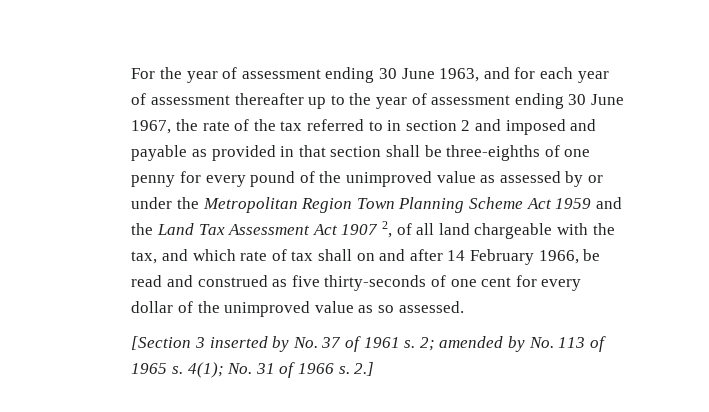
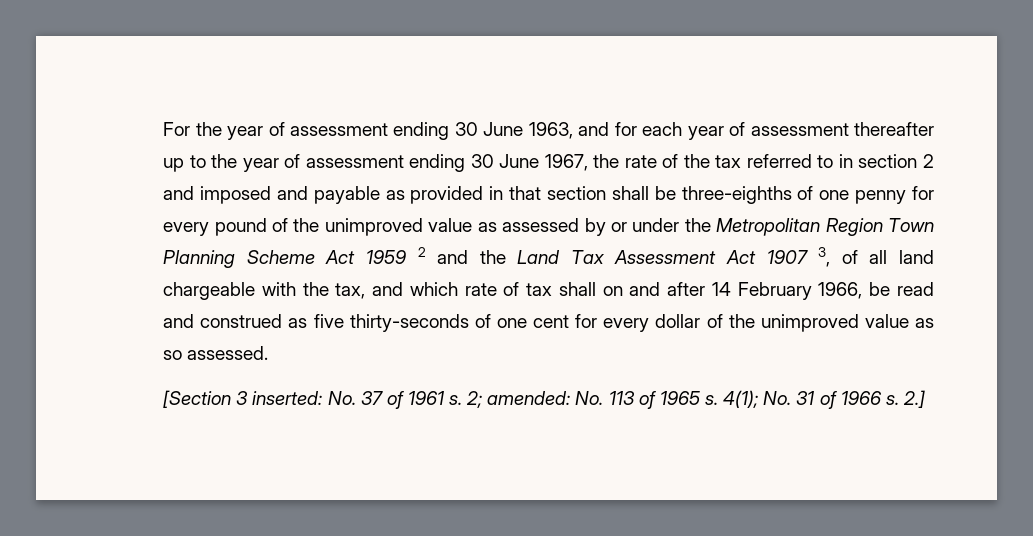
- For the year of assessment ending 30 June 1963, and for each year of assessment thereafter up to the year of assessment ending 30 June 1967, the rate of the tax referred to in section 2 and imposed and payable as provided in that section shall be three-eighths of one penny for every pound of the unimproved value as assessed by or under the Metropolitan Region Town Planning Scheme Act 1959 and the Land Tax Assessment Act 1907 2, of all land chargeable with the tax, and which rate of tax shall on and after 14 February 1966, be read and construed as five thirty-seconds of one cent for every dollar of the unimproved value as so assessed.
+ For the year of assessment ending 30 June 1963, and for each year of assessment thereafter up to the year of assessment ending 30 June 1967, the rate of the tax referred to in section 2 and imposed and payable as provided in that section shall be three-eighths of one penny for every pound of the unimproved value as assessed by or under the Metropolitan Region Town Planning Scheme Act 1959 2 and the Land Tax Assessment Act 1907 3, of all land chargeable with the tax, and which rate of tax shall on and after 14 February 1966, be read and construed as five thirty-seconds of one cent for every dollar of the unimproved value as so assessed.
- [Section 3 inserted by No. 37 of 1961 s.
+ [Section 3 inserted: No. 37 of 1961 s.
- 2; amended by No. 113 of 1965 s.
+ 2; amended: No. 113 of 1965 s.

